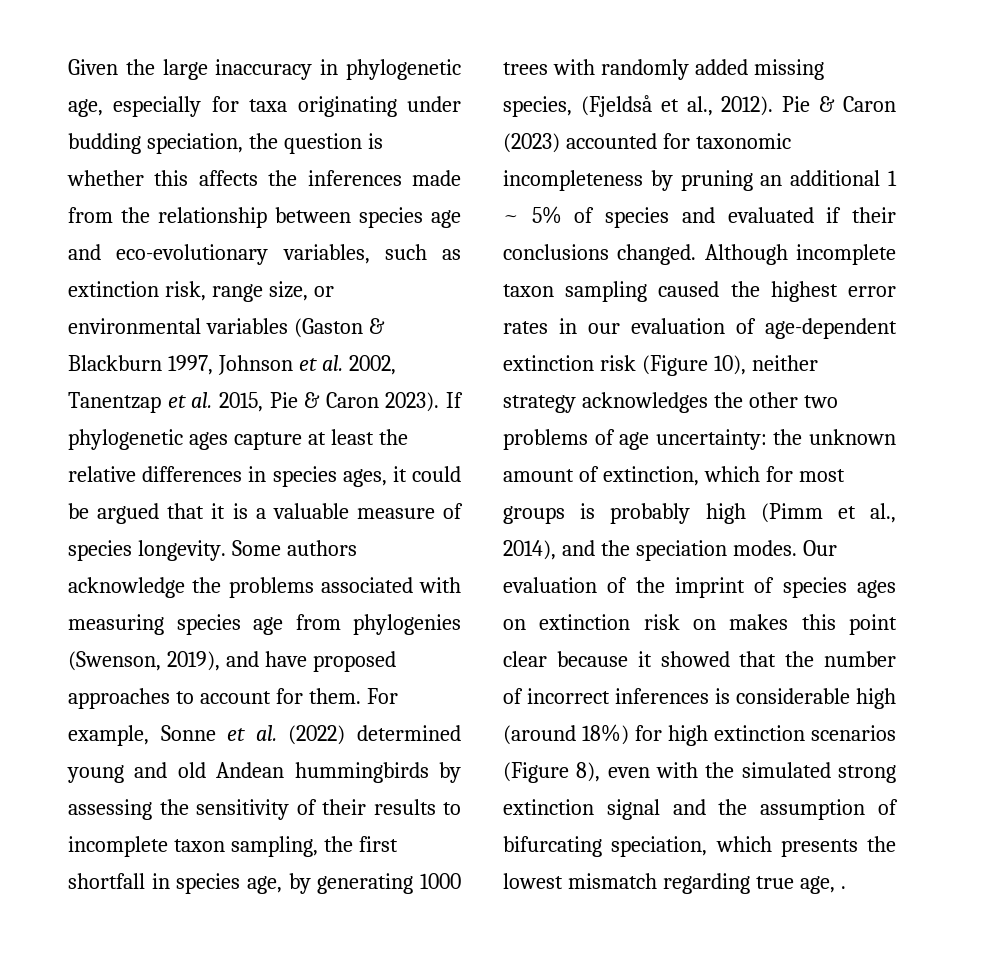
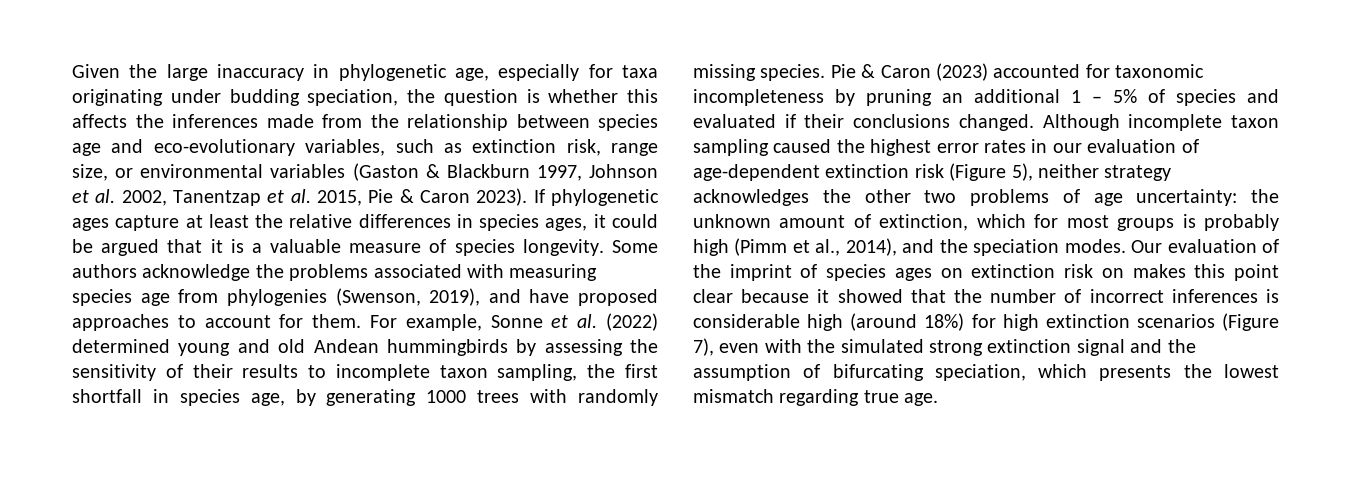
- For example, Sonne et al. (2022) determined young and old Andean hummingbirds by assessing the sensitivity of their results to incomplete taxon sampling, the first shortfall in species age, by generating 1000 trees with randomly added missing species, (Fjeldså et al., 2012).
+ For example, Sonne et al. (2022) determined young and old Andean hummingbirds by assessing the sensitivity of their results to incomplete taxon sampling, the first shortfall in species age, by generating 1000 trees with randomly missing species.
- Pie & Caron (2023) accounted for taxonomic incompleteness by pruning an additional 1 ~ 5% of species and evaluated if their conclusions changed.
+ Pie & Caron (2023) accounted for taxonomic incompleteness by pruning an additional 1 – 5% of species and evaluated if their conclusions changed.
- Although incomplete taxon sampling caused the highest error rates in our evaluation of age-dependent extinction risk (Figure 10), neither strategy acknowledges the other two problems of age uncertainty: the unknown amount of extinction, which for most groups is probably high (Pimm et al., 2014), and the speciation modes.
+ Although incomplete taxon sampling caused the highest error rates in our evaluation of age-dependent extinction risk (Figure 5), neither strategy acknowledges the other two problems of age uncertainty: the unknown amount of extinction, which for most groups is probably high (Pimm et al., 2014), and the speciation modes.
- Our evaluation of the imprint of species ages on extinction risk on makes this point clear because it showed that the number of incorrect inferences is considerable high (around 18%) for high extinction scenarios (Figure 8), even with the simulated strong extinction signal and the assumption of bifurcating speciation, which presents the lowest mismatch regarding true age, .
+ Our evaluation of the imprint of species ages on extinction risk on makes this point clear because it showed that the number of incorrect inferences is considerable high (around 18%) for high extinction scenarios (Figure 7), even with the simulated strong extinction signal and the assumption of bifurcating speciation, which presents the lowest mismatch regarding true age.

